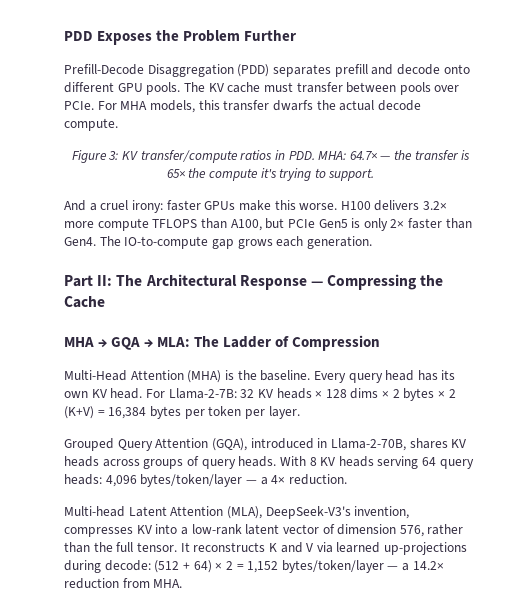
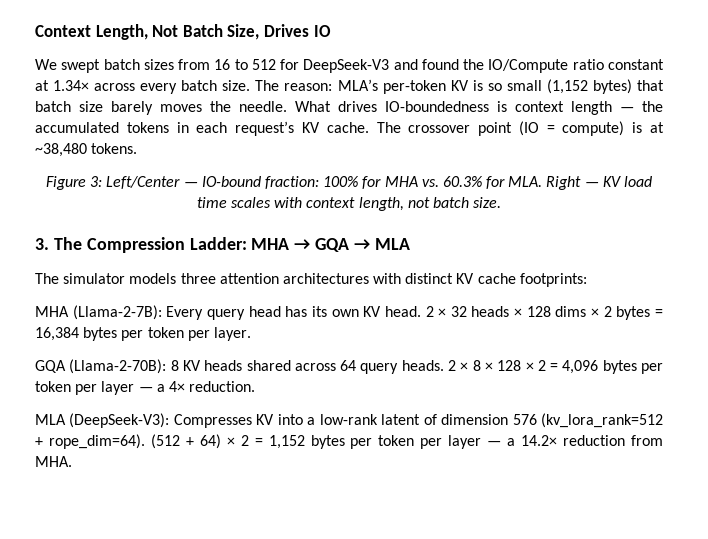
- PDD Exposes the Problem Further
- Prefill-Decode Disaggregation (PDD) separates prefill and decode onto different GPU pools. The KV cache must transfer between pools over PCIe. For MHA models, this transfer dwarfs the actual decode compute.
- Figure 3: KV transfer/compute ratios in PDD. MHA: 64.7× — the transfer is 65× the compute it's trying to support.
- And a cruel irony: faster GPUs make this worse. H100 delivers 3.2× more compute TFLOPS than A100, but PCIe Gen5 is only 2× faster than Gen4. The IO-to-compute gap grows each generation.
- Part II: The Architectural Response — Compressing the Cache
- MHA → GQA → MLA: The Ladder of Compression
- Multi-Head Attention (MHA) is the baseline. Every query head has its own KV head.
+ Context Length, Not Batch Size, Drives IO
+ We swept batch sizes from 16 to 512 for DeepSeek-V3 and found the IO/Compute ratio constant at 1.34× across every batch size. The reason: MLA’s per-token KV is so small (1,152 bytes) that batch size barely moves the needle. What drives IO-boundedness is context length — the accumulated tokens in each request’s KV cache. The crossover point (IO = compute) is at ~38,480 tokens.
+ Figure 3: Left/Center — IO-bound fraction: 100% for MHA vs. 60.3% for MLA. Right — KV load time scales with context length, not batch size.
+ 3. The Compression Ladder: MHA → GQA → MLA
+ The simulator models three attention architectures with distinct KV cache footprints:
+ MHA (Llama-2-7B): Every query head has its own KV head.
- For Llama-2-7B: 32 KV heads × 128 dims × 2 bytes × 2 (K+V) = 16,384 bytes per token per layer.
+ 2 × 32 heads × 128 dims × 2 bytes = 16,384 bytes per token per layer.
- Grouped Query Attention (GQA), introduced in Llama-2-70B, shares KV heads across groups of query heads. With 8 KV heads serving 64 query heads: 4,096 bytes/token/layer — a 4× reduction.
- Multi-head Latent Attention (MLA), DeepSeek-V3's invention, compresses KV into a low-rank latent vector of dimension 576, rather than the full tensor. It reconstructs K and V via learned up-projections during decode: (512 + 64) × 2 = 1,152 bytes/token/layer — a 14.2× reduction from MHA.
+ GQA (Llama-2-70B): 8 KV heads shared across 64 query heads. 2 × 8 × 128 × 2 = 4,096 bytes per token per layer — a 4× reduction.
+ MLA (DeepSeek-V3): Compresses KV into a low-rank latent of dimension 576 (kv_lora_rank=512 + rope_dim=64). (512 + 64) × 2 = 1,152 bytes per token per layer — a 14.2× reduction from MHA.

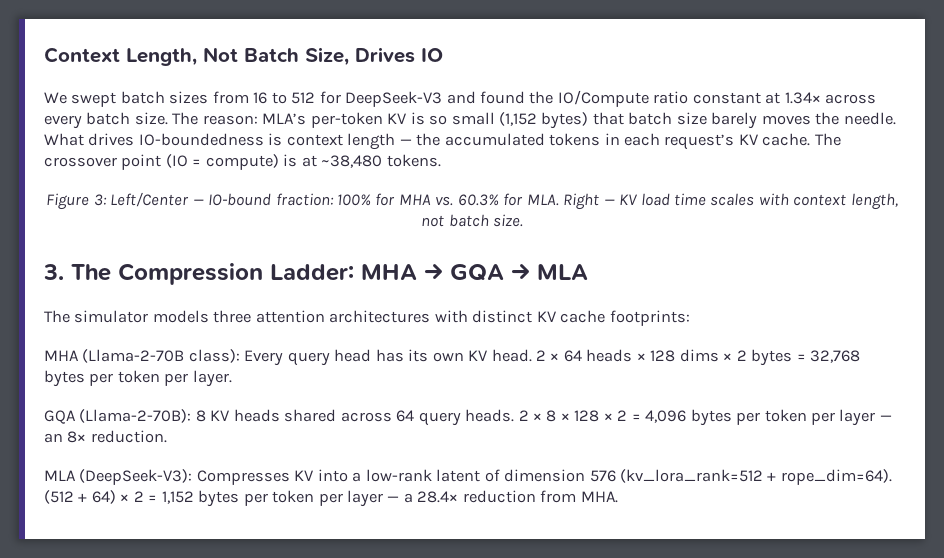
- MHA (Llama-2-7B): Every query head has its own KV head.
+ MHA (Llama-2-70B class): Every query head has its own KV head.
- 2 × 32 heads × 128 dims × 2 bytes = 16,384 bytes per token per layer.
+ 2 × 64 heads × 128 dims × 2 bytes = 32,768 bytes per token per layer.
- 2 × 8 × 128 × 2 = 4,096 bytes per token per layer — a 4× reduction.
+ 2 × 8 × 128 × 2 = 4,096 bytes per token per layer — an 8× reduction.
- (512 + 64) × 2 = 1,152 bytes per token per layer — a 14.2× reduction from MHA.
+ (512 + 64) × 2 = 1,152 bytes per token per layer — a 28.4× reduction from MHA.

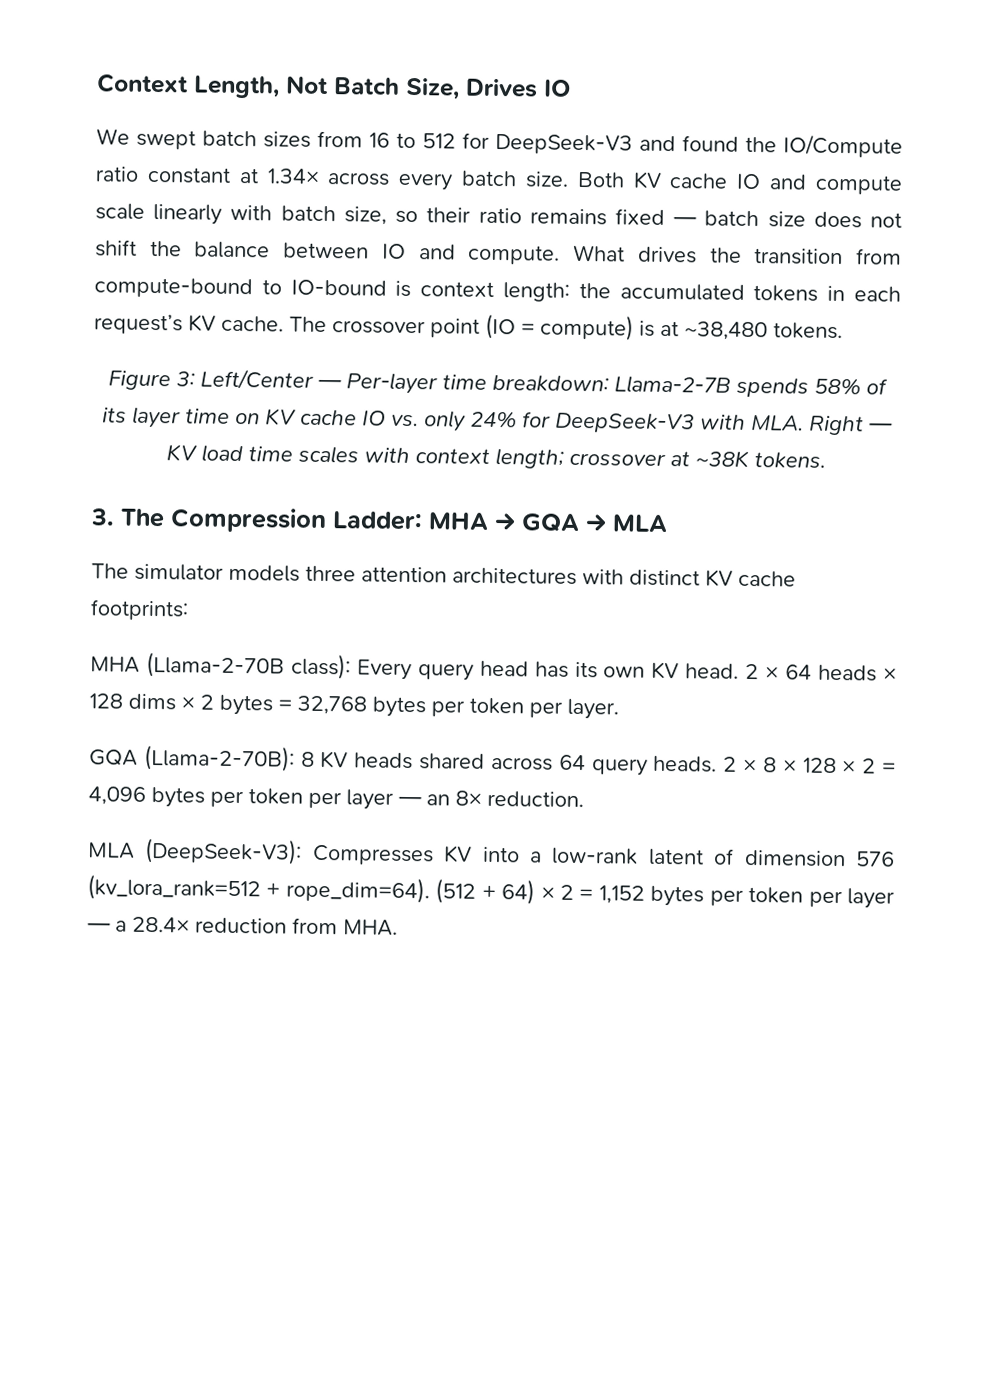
- The reason: MLA’s per-token KV is so small (1,152 bytes) that batch size barely moves the needle. What drives IO-boundedness is context length — the accumulated tokens in each request’s KV cache.
+ Both KV cache IO and compute scale linearly with batch size, so their ratio remains fixed — batch size does not shift the balance between IO and compute. What drives the transition from compute-bound to IO-bound is context length: the accumulated tokens in each request’s KV cache.
- Figure 3: Left/Center — IO-bound fraction: 100% for MHA vs. 60.3% for MLA. Right — KV load time scales with context length, not batch size.
+ Figure 3: Left/Center — Per-layer time breakdown: Llama-2-7B spends 58% of its layer time on KV cache IO vs. only 24% for DeepSeek-V3 with MLA. Right — KV load time scales with context length; crossover at ~38K tokens.

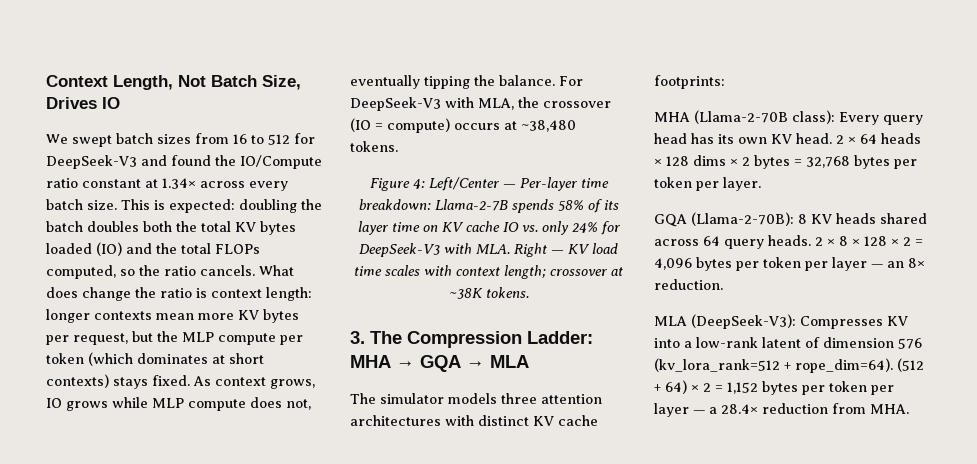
- Both KV cache IO and compute scale linearly with batch size, so their ratio remains fixed — batch size does not shift the balance between IO and compute. What drives the transition from compute-bound to IO-bound is context length: the accumulated tokens in each request’s KV cache. The crossover point (IO = compute) is at ~38,480 tokens.
+ This is expected: doubling the batch doubles both the total KV bytes loaded (IO) and the total FLOPs computed, so the ratio cancels. What does change the ratio is context length: longer contexts mean more KV bytes per request, but the MLP compute per token (which dominates at short contexts) stays fixed. As context grows, IO grows while MLP compute does not, eventually tipping the balance. For DeepSeek-V3 with MLA, the crossover (IO = compute) occurs at ~38,480 tokens.
- Figure 3: Left/Center — Per-layer time breakdown: Llama-2-7B spends 58% of its layer time on KV cache IO vs. only 24% for DeepSeek-V3 with MLA. Right — KV load time scales with context length; crossover at ~38K tokens.
+ Figure 4: Left/Center — Per-layer time breakdown: Llama-2-7B spends 58% of its layer time on KV cache IO vs. only 24% for DeepSeek-V3 with MLA. Right — KV load time scales with context length; crossover at ~38K tokens.

